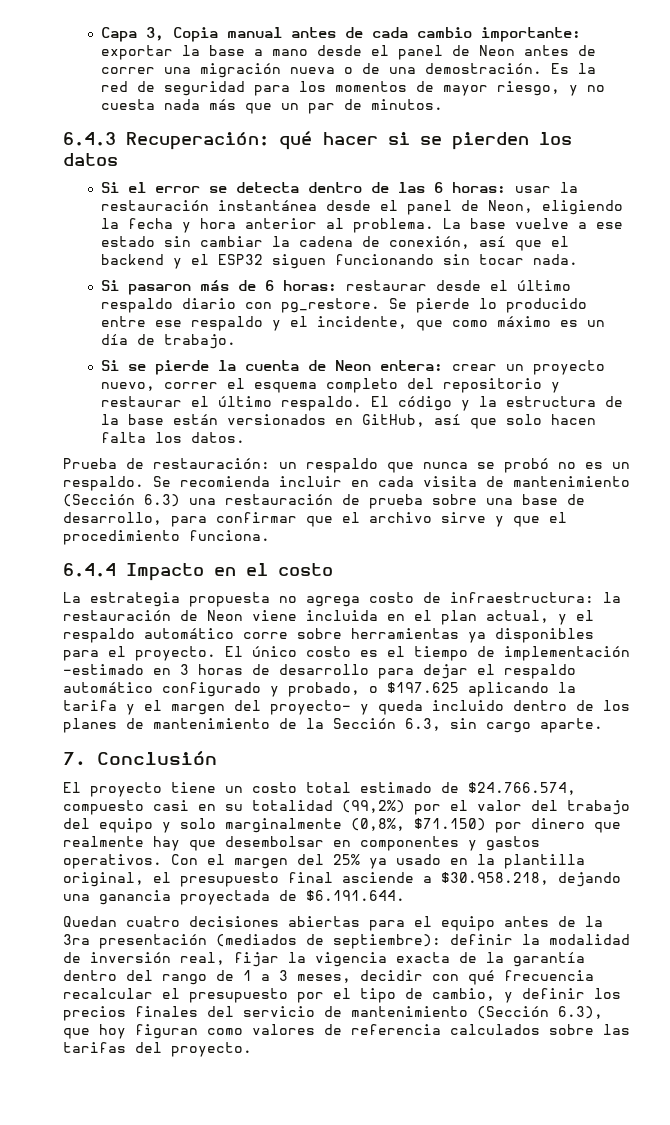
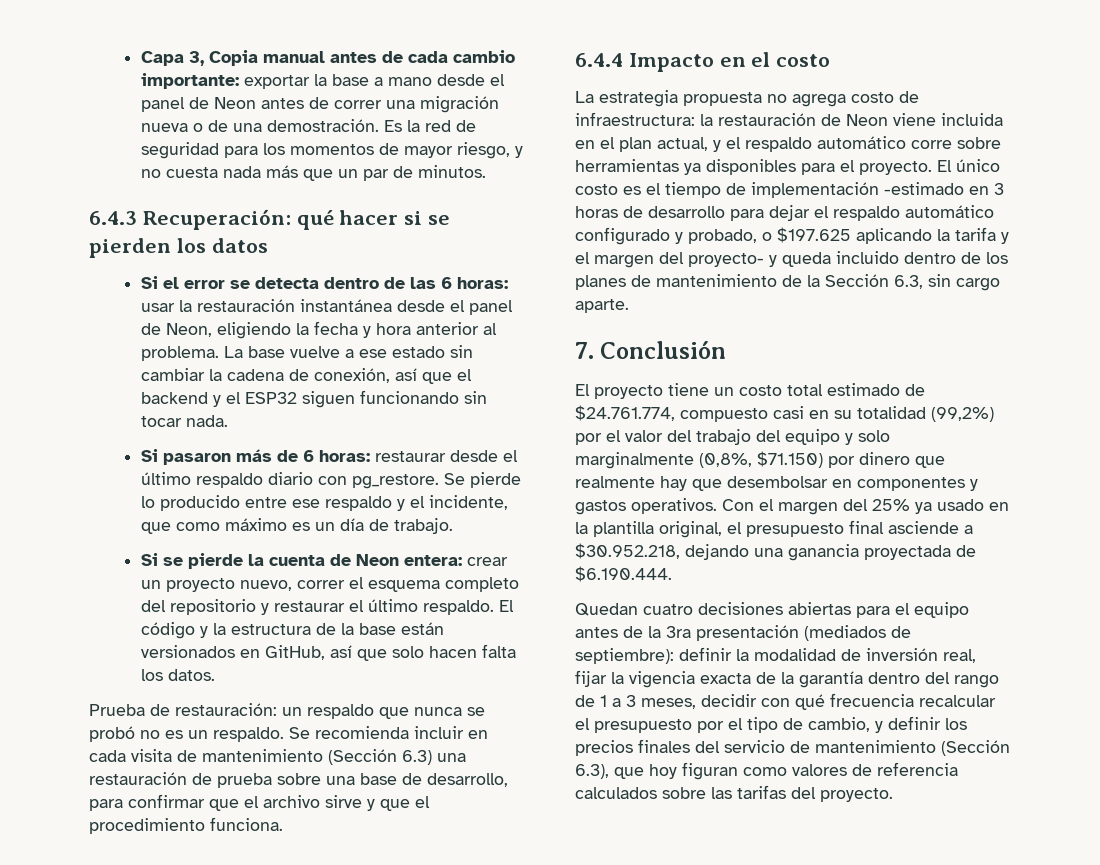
- El proyecto tiene un costo total estimado de $24.766.574, compuesto casi en su totalidad (99,2%) por el valor del trabajo del equipo y solo marginalmente (0,8%, $71.150) por dinero que realmente hay que desembolsar en componentes y gastos operativos.
+ El proyecto tiene un costo total estimado de $24.761.774, compuesto casi en su totalidad (99,2%) por el valor del trabajo del equipo y solo marginalmente (0,8%, $71.150) por dinero que realmente hay que desembolsar en componentes y gastos operativos.
- Con el margen del 25% ya usado en la plantilla original, el presupuesto final asciende a $30.958.218, dejando una ganancia proyectada de $6.191.644.
+ Con el margen del 25% ya usado en la plantilla original, el presupuesto final asciende a $30.952.218, dejando una ganancia proyectada de $6.190.444.

